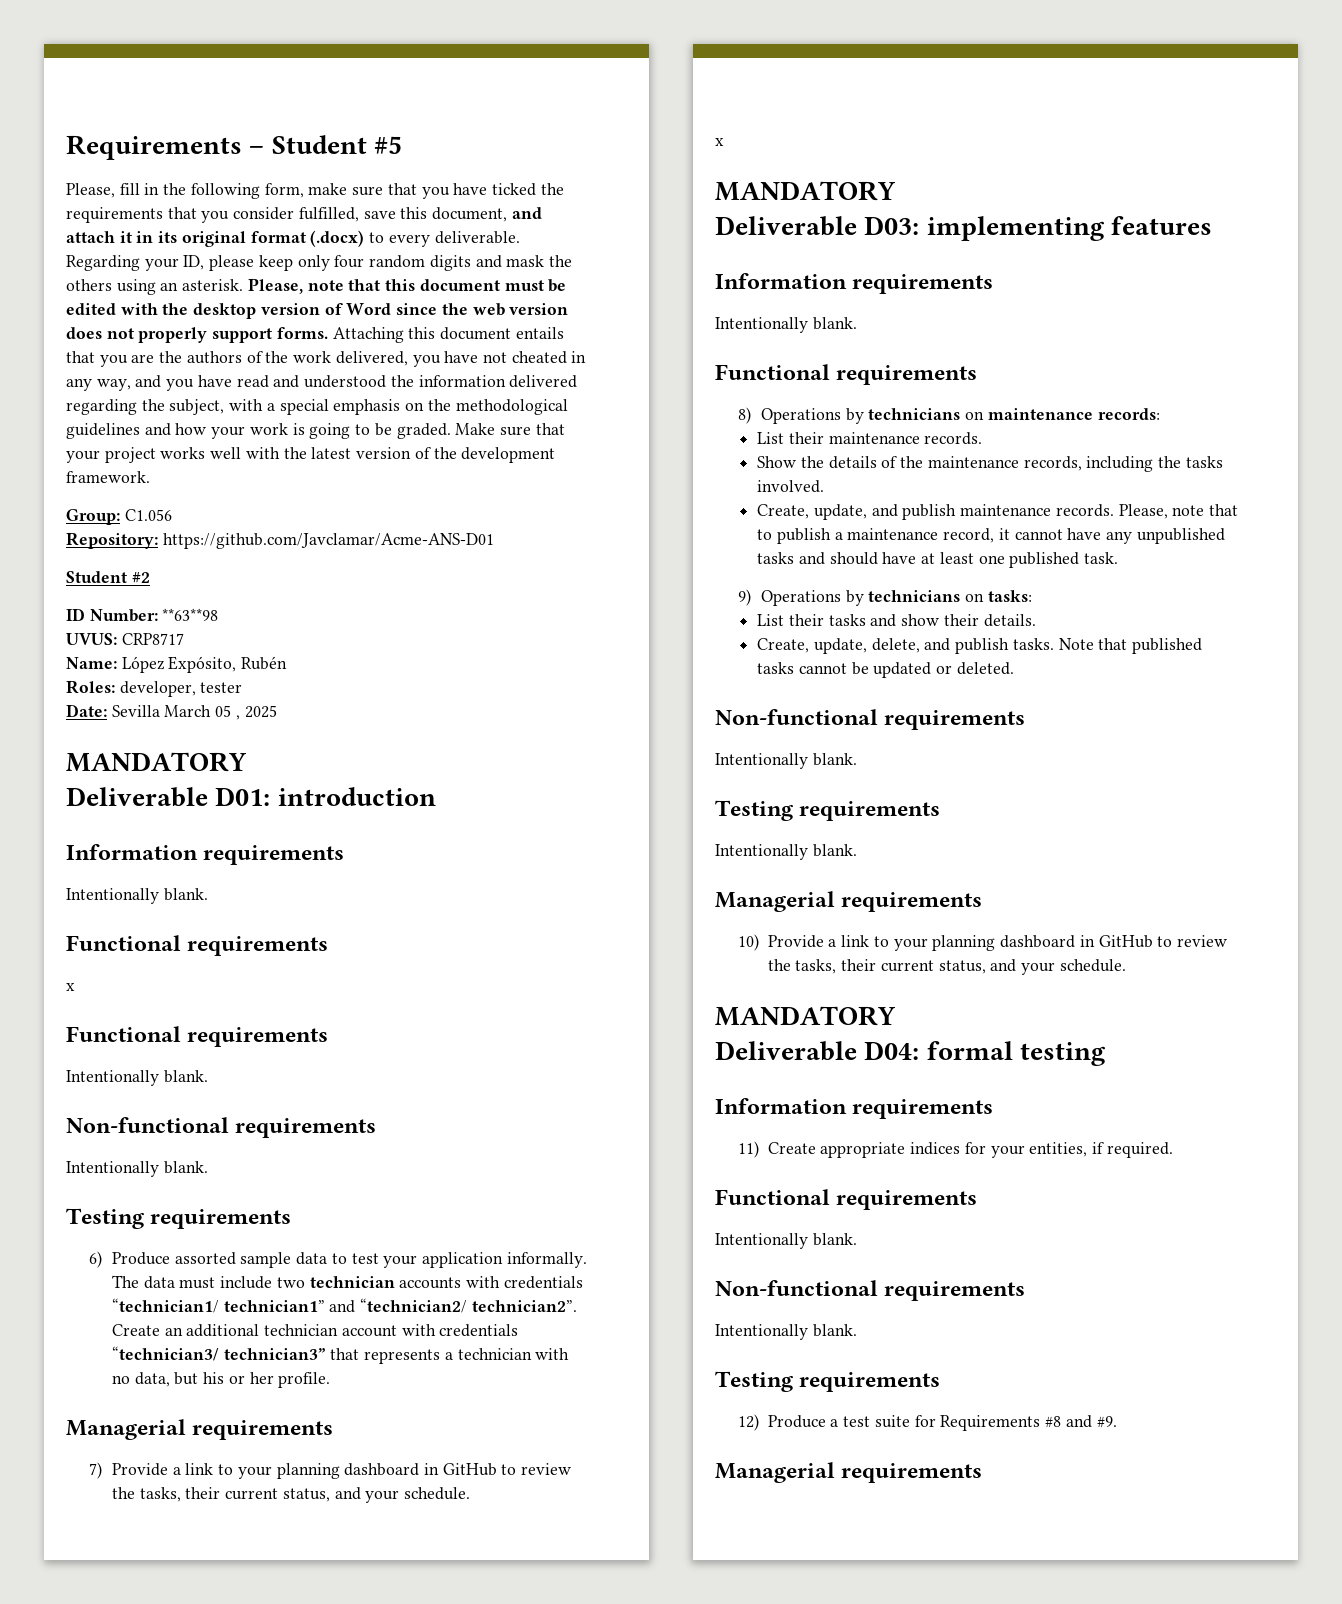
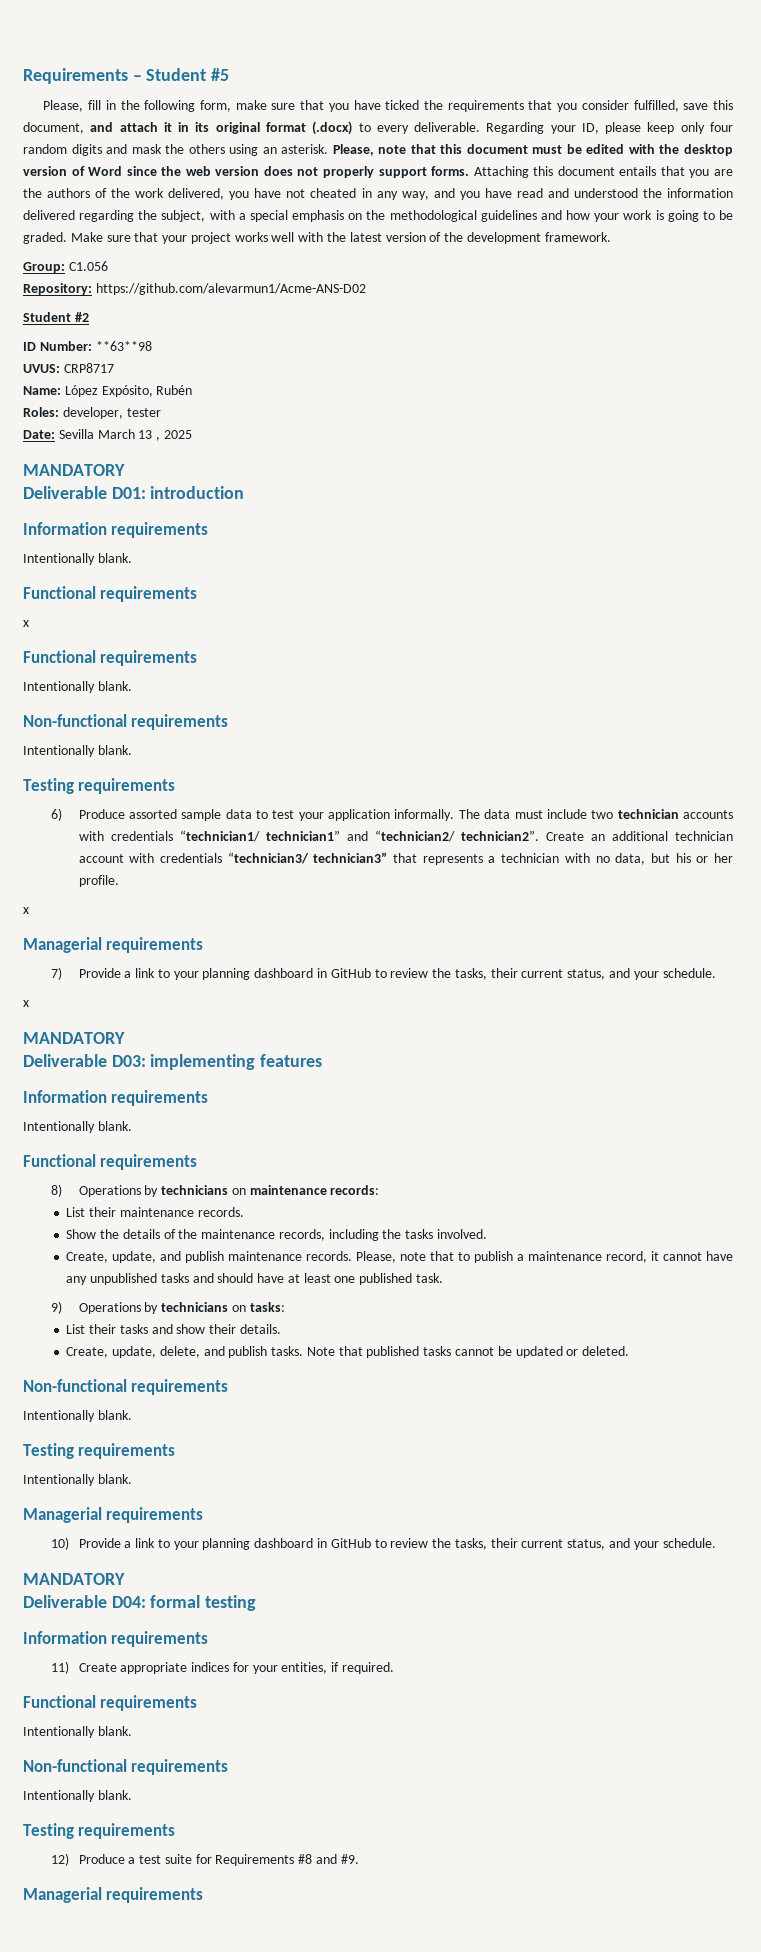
- Repository: https://github.com/Javclamar/Acme-ANS-D01
+ Repository: https://github.com/alevarmun1/Acme-ANS-D02
- Date: Sevilla March 05 , 2025
+ Date: Sevilla March 13 , 2025
  Create an additional technician account with credentials “technician3/ technician3” that represents a technician with no data, but his or her profile.
+ x

